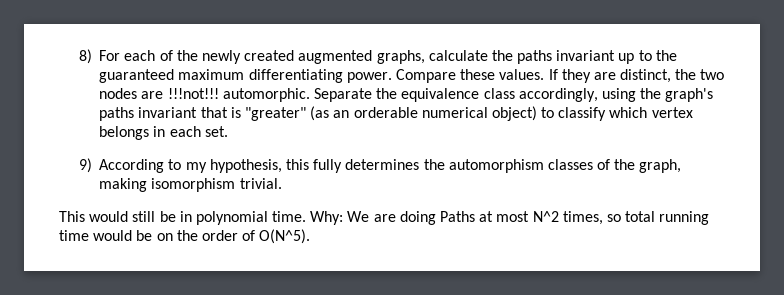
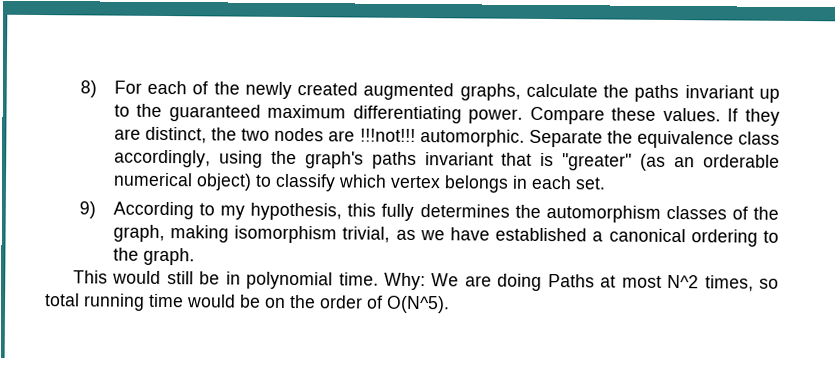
- 9) According to my hypothesis, this fully determines the automorphism classes of the graph, making isomorphism trivial.
+ 9) According to my hypothesis, this fully determines the automorphism classes of the graph, making isomorphism trivial, as we have established a canonical ordering to the graph.

